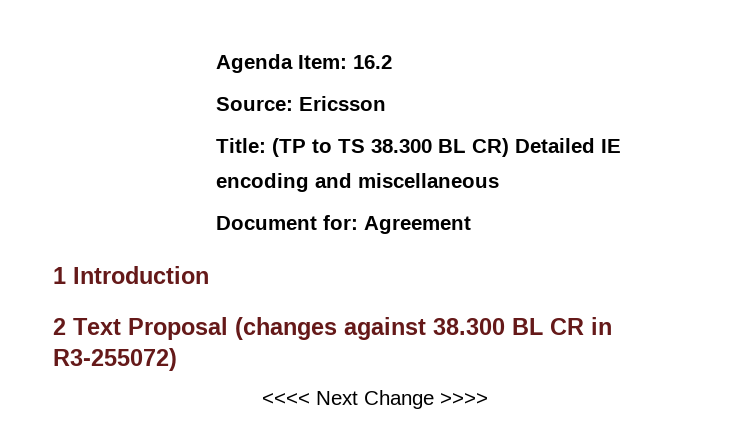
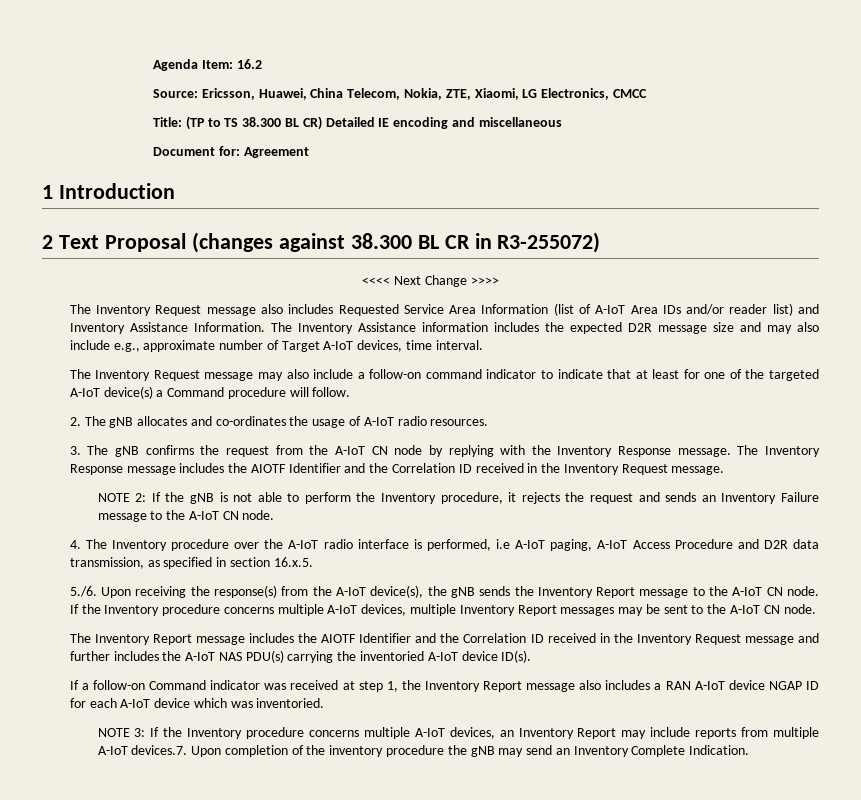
- Source: Ericsson
+ Source: Ericsson, Huawei, China Telecom, Nokia, ZTE, Xiaomi, LG Electronics, CMCC
+ The Inventory Request message also includes Requested Service Area Information (list of A-IoT Area IDs and/or reader list) and Inventory Assistance Information. The Inventory Assistance information includes the expected D2R message size and may also include e.g., approximate number of Target A-IoT devices, time interval.
+ The Inventory Request message may also include a follow-on command indicator to indicate that at least for one of the targeted A-IoT device(s) a Command procedure will follow.
+ 2. The gNB allocates and co-ordinates the usage of A-IoT radio resources.
+ 3. The gNB confirms the request from the A-IoT CN node by replying with the Inventory Response message. The Inventory Response message includes the AIOTF Identifier and the Correlation ID received in the Inventory Request message.
+ NOTE 2: If the gNB is not able to perform the Inventory procedure, it rejects the request and sends an Inventory Failure message to the A-IoT CN node.
+ 4. The Inventory procedure over the A-IoT radio interface is performed, i.e A-IoT paging, A-IoT Access Procedure and D2R data transmission, as specified in section 16.x.5.
+ 5./6. Upon receiving the response(s) from the A-IoT device(s), the gNB sends the Inventory Report message to the A-IoT CN node. If the Inventory procedure concerns multiple A-IoT devices, multiple Inventory Report messages may be sent to the A-IoT CN node.
+ The Inventory Report message includes the AIOTF Identifier and the Correlation ID received in the Inventory Request message and further includes the A-IoT NAS PDU(s) carrying the inventoried A-IoT device ID(s).
+ If a follow-on Command indicator was received at step 1, the Inventory Report message also includes a RAN A-IoT device NGAP ID for each A-IoT device which was inventoried.
+ NOTE 3: If the Inventory procedure concerns multiple A-IoT devices, an Inventory Report may include reports from multiple A-IoT devices.7. Upon completion of the inventory procedure the gNB may send an Inventory Complete Indication.

